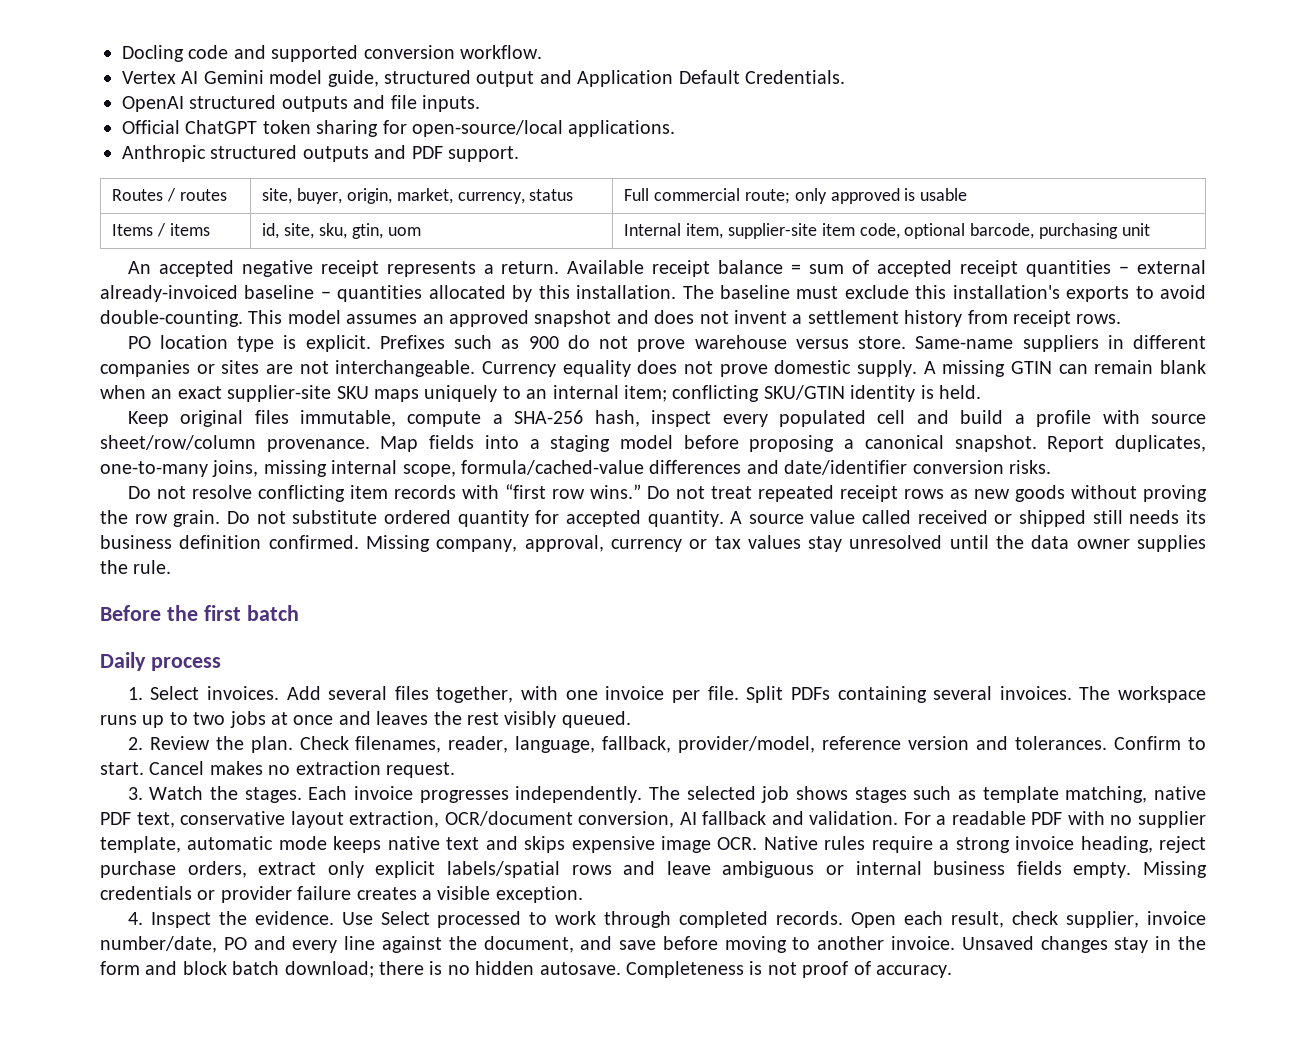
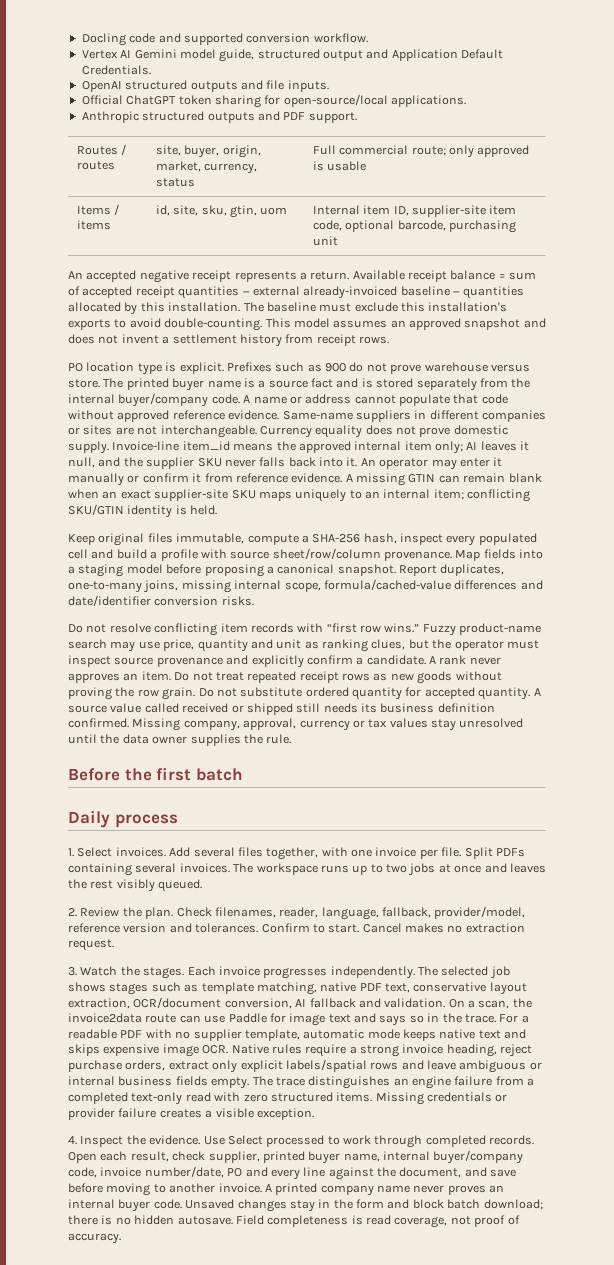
- Items / items | id, site, sku, gtin, uom | Internal item, supplier-site item code, optional barcode, purchasing unit
+ Items / items | id, site, sku, gtin, uom | Internal item ID, supplier-site item code, optional barcode, purchasing unit
+ The printed buyer name is a source fact and is stored separately from the internal buyer/company code. A name or address cannot populate that code without approved reference evidence.
+ Invoice-line item_id means the approved internal item only; AI leaves it null, and the supplier SKU never falls back into it. An operator may enter it manually or confirm it from reference evidence.
+ Fuzzy product-name search may use price, quantity and unit as ranking clues, but the operator must inspect source provenance and explicitly confirm a candidate. A rank never approves an item.
+ On a scan, the invoice2data route can use Paddle for image text and says so in the trace.
+ The trace distinguishes an engine failure from a completed text-only read with zero structured items.
- Open each result, check supplier, invoice number/date, PO and every line against the document, and save before moving to another invoice.
+ Open each result, check supplier, printed buyer name, internal buyer/company code, invoice number/date, PO and every line against the document, and save before moving to another invoice.
+ A printed company name never proves an internal buyer code.
- Completeness is not proof of accuracy.
+ Field completeness is read coverage, not proof of accuracy.

